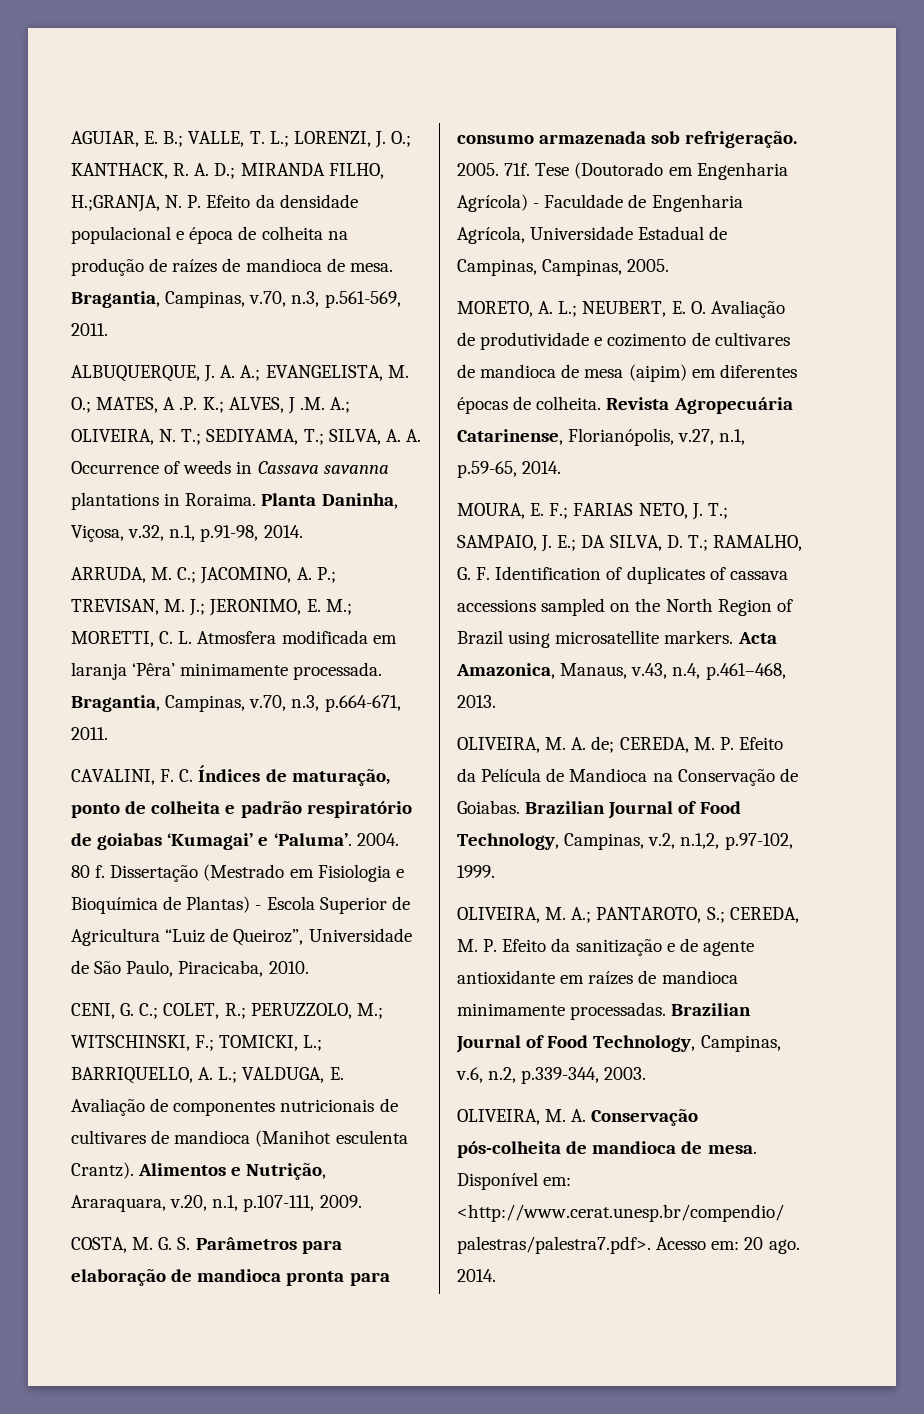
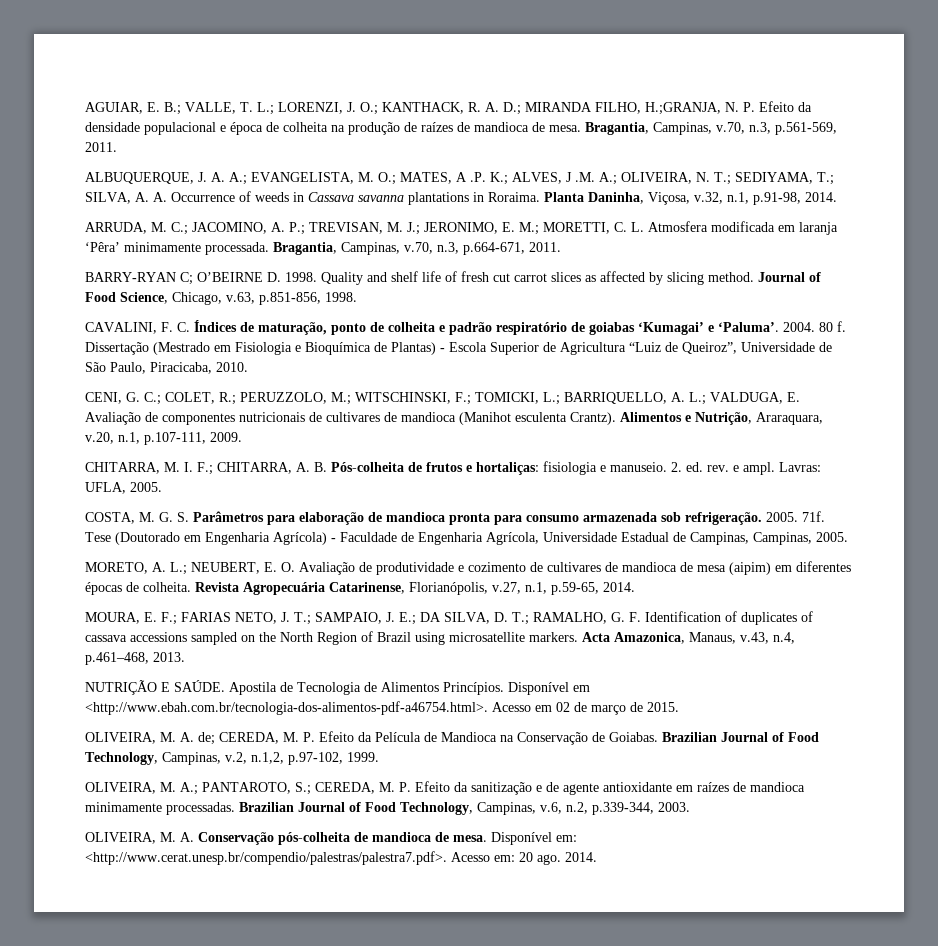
+ BARRY-RYAN C; O’BEIRNE D. 1998. Quality and shelf life of fresh cut carrot slices as affected by slicing method. Journal of Food Science, Chicago, v.63, p.851-856, 1998.
+ CHITARRA, M. I. F.; CHITARRA, A. B. Pós-colheita de frutos e hortaliças: fisiologia e manuseio. 2. ed. rev. e ampl. Lavras: UFLA, 2005.
+ NUTRIÇÃO E SAÚDE. Apostila de Tecnologia de Alimentos Princípios. Disponível em <http://www.ebah.com.br/tecnologia-dos-alimentos-pdf-a46754.html>. Acesso em 02 de março de 2015.

